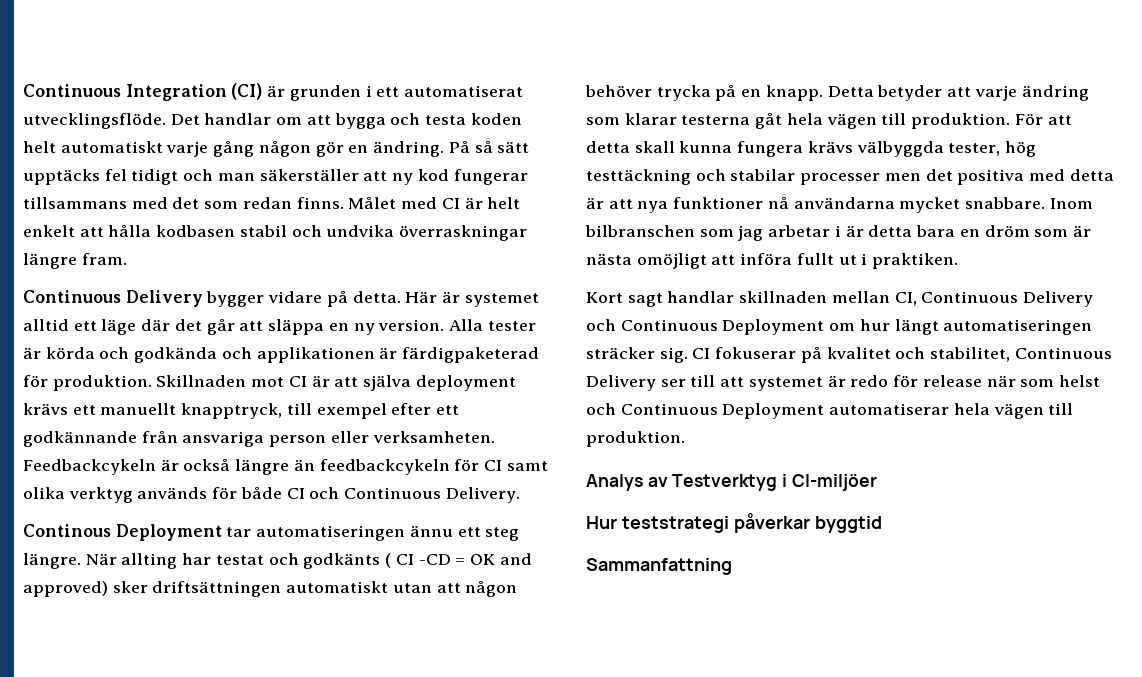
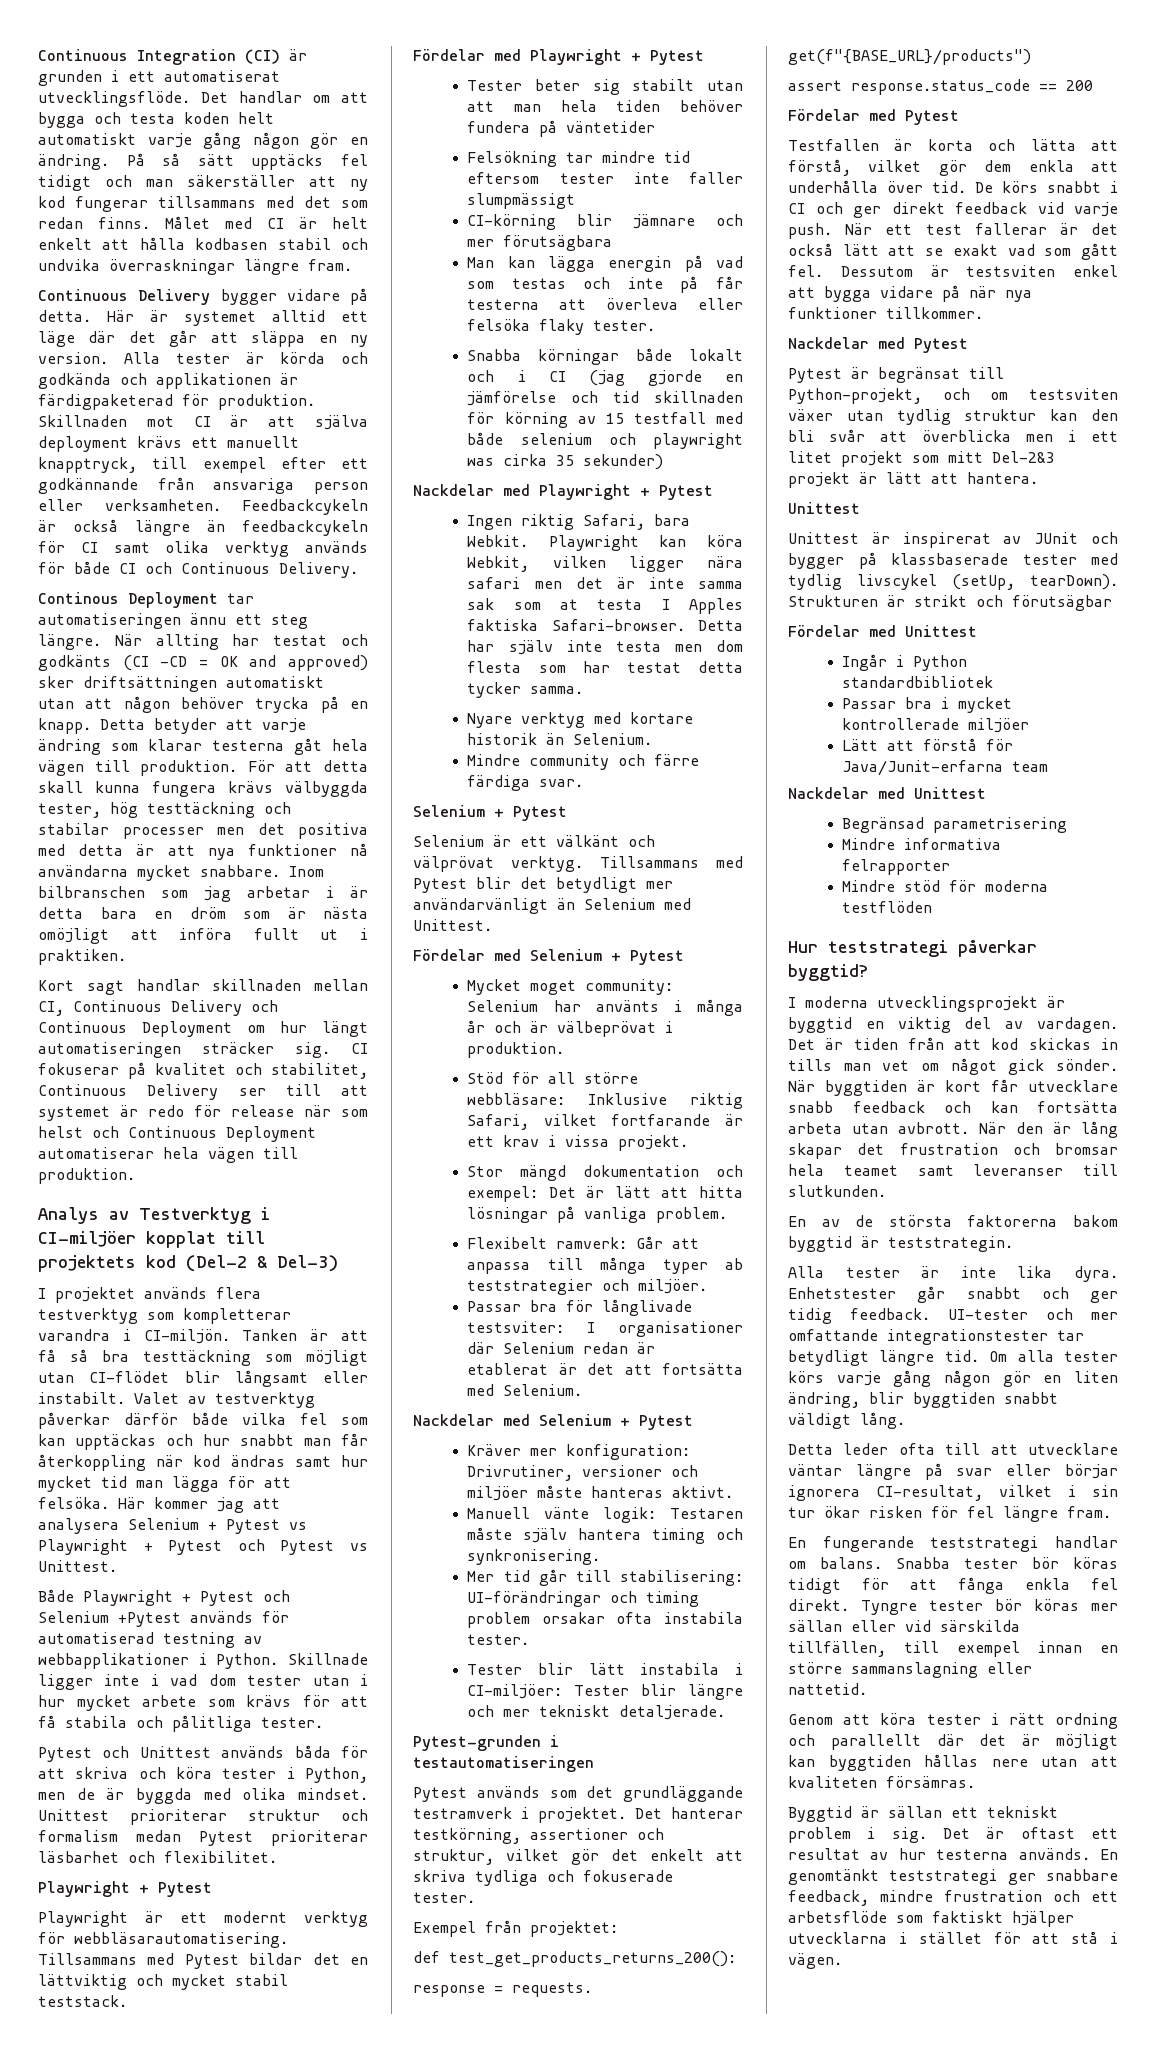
- När allting har testat och godkänts ( CI -CD = OK and approved) sker driftsättningen automatiskt utan att någon behöver trycka på en knapp.
+ När allting har testat och godkänts (CI -CD = OK and approved) sker driftsättningen automatiskt utan att någon behöver trycka på en knapp.
- Analys av Testverktyg i CI-miljöer
- Hur teststrategi påverkar byggtid
- Sammanfattning
+ Analys av Testverktyg i CI-miljöer kopplat till projektets kod (Del-2 & Del-3)
+ I projektet används flera testverktyg som kompletterar varandra i CI-miljön. Tanken är att få så bra testtäckning som möjligt utan CI-flödet blir långsamt eller instabilt. Valet av testverktyg påverkar därför både vilka fel som kan upptäckas och hur snabbt man får återkoppling när kod ändras samt hur mycket tid man lägga för att felsöka. Här kommer jag att analysera Selenium + Pytest vs Playwright + Pytest och Pytest vs Unittest.
+ Både Playwright + Pytest och Selenium +Pytest används för automatiserad testning av webbapplikationer i Python. Skillnade ligger inte i vad dom tester utan i hur mycket arbete som krävs för att få stabila och pålitliga tester.
+ Pytest och Unittest används båda för att skriva och köra tester i Python, men de är byggda med olika mindset. Unittest prioriterar struktur och formalism medan Pytest prioriterar läsbarhet och flexibilitet.
+ Playwright + Pytest
+ Playwright är ett modernt verktyg för webbläsarautomatisering. Tillsammans med Pytest bildar det en lättviktig och mycket stabil teststack.
+ Fördelar med Playwright + Pytest
+ Tester beter sig stabilt utan att man hela tiden behöver fundera på väntetider
+ Felsökning tar mindre tid eftersom tester inte faller slumpmässigt
+ CI-körning blir jämnare och mer förutsägbara
+ Man kan lägga energin på vad som testas och inte på får testerna att överleva eller felsöka flaky tester.
+ Snabba körningar både lokalt och i CI (jag gjorde en jämförelse och tid skillnaden för körning av 15 testfall med både selenium och playwright was cirka 35 sekunder)
+ Nackdelar med Playwright + Pytest
+ Ingen riktig Safari, bara Webkit. Playwright kan köra Webkit, vilken ligger nära safari men det är inte samma sak som at testa I Apples faktiska Safari-browser. Detta har själv inte testa men dom flesta som har testat detta tycker samma.
+ Nyare verktyg med kortare historik än Selenium.
+ Mindre community och färre färdiga svar.
+ Selenium + Pytest
+ Selenium är ett välkänt och välprövat verktyg. Tillsammans med Pytest blir det betydligt mer användarvänligt än Selenium med Unittest.
+ Fördelar med Selenium + Pytest
+ Mycket moget community: Selenium har använts i många år och är välbeprövat i produktion.
+ Stöd för all större webbläsare: Inklusive riktig Safari, vilket fortfarande är ett krav i vissa projekt.
+ Stor mängd dokumentation och exempel: Det är lätt att hitta lösningar på vanliga problem.
+ Flexibelt ramverk: Går att anpassa till många typer ab teststrategier och miljöer.
+ Passar bra för långlivade testsviter: I organisationer där Selenium redan är etablerat är det att fortsätta med Selenium.
+ Nackdelar med Selenium + Pytest
+ Kräver mer konfiguration: Drivrutiner, versioner och miljöer måste hanteras aktivt.
+ Manuell vänte logik: Testaren måste själv hantera timing och synkronisering.
+ Mer tid går till stabilisering: UI-förändringar och timing problem orsakar ofta instabila tester.
+ Tester blir lätt instabila i CI-miljöer: Tester blir längre och mer tekniskt detaljerade.
+ Pytest-grunden i testautomatiseringen
+ Pytest används som det grundläggande testramverk i projektet. Det hanterar testkörning, assertioner och struktur, vilket gör det enkelt att skriva tydliga och fokuserade tester.
+ Exempel från projektet:
+ def test_get_products_returns_200():
+ response = requests. get(f"{BASE_URL}/products")
+ assert response.status_code == 200
+ Fördelar med Pytest
+ Testfallen är korta och lätta att förstå, vilket gör dem enkla att underhålla över tid. De körs snabbt i CI och ger direkt feedback vid varje push. När ett test fallerar är det också lätt att se exakt vad som gått fel. Dessutom är testsviten enkel att bygga vidare på när nya funktioner tillkommer.
+ Nackdelar med Pytest
+ Pytest är begränsat till Python-projekt, och om testsviten växer utan tydlig struktur kan den bli svår att överblicka men i ett litet projekt som mitt Del-2&3 projekt är lätt att hantera.
+ Unittest
+ Unittest är inspirerat av JUnit och bygger på klassbaserade tester med tydlig livscykel (setUp, tearDown). Strukturen är strikt och förutsägbar
+ Fördelar med Unittest
+ Ingår i Python standardbibliotek
+ Passar bra i mycket kontrollerade miljöer
+ Lätt att förstå för Java/Junit-erfarna team
+ Nackdelar med Unittest
+ Begränsad parametrisering
+ Mindre informativa felrapporter
+ Mindre stöd för moderna testflöden
+ Hur teststrategi påverkar byggtid?
+ I moderna utvecklingsprojekt är byggtid en viktig del av vardagen. Det är tiden från att kod skickas in tills man vet om något gick sönder. När byggtiden är kort får utvecklare snabb feedback och kan fortsätta arbeta utan avbrott. När den är lång skapar det frustration och bromsar hela teamet samt leveranser till slutkunden.
+ En av de största faktorerna bakom byggtid är teststrategin.
+ Alla tester är inte lika dyra. Enhetstester går snabbt och ger tidig feedback. UI-tester och mer omfattande integrationstester tar betydligt längre tid. Om alla tester körs varje gång någon gör en liten ändring, blir byggtiden snabbt väldigt lång.
+ Detta leder ofta till att utvecklare väntar längre på svar eller börjar ignorera CI-resultat, vilket i sin tur ökar risken för fel längre fram.
+ En fungerande teststrategi handlar om balans. Snabba tester bör köras tidigt för att fånga enkla fel direkt. Tyngre tester bör köras mer sällan eller vid särskilda tillfällen, till exempel innan en större sammanslagning eller nattetid.
+ Genom att köra tester i rätt ordning och parallellt där det är möjligt kan byggtiden hållas nere utan att kvaliteten försämras.
+ Byggtid är sällan ett tekniskt problem i sig. Det är oftast ett resultat av hur testerna används. En genomtänkt teststrategi ger snabbare feedback, mindre frustration och ett arbetsflöde som faktiskt hjälper utvecklarna i stället för att stå i vägen.

